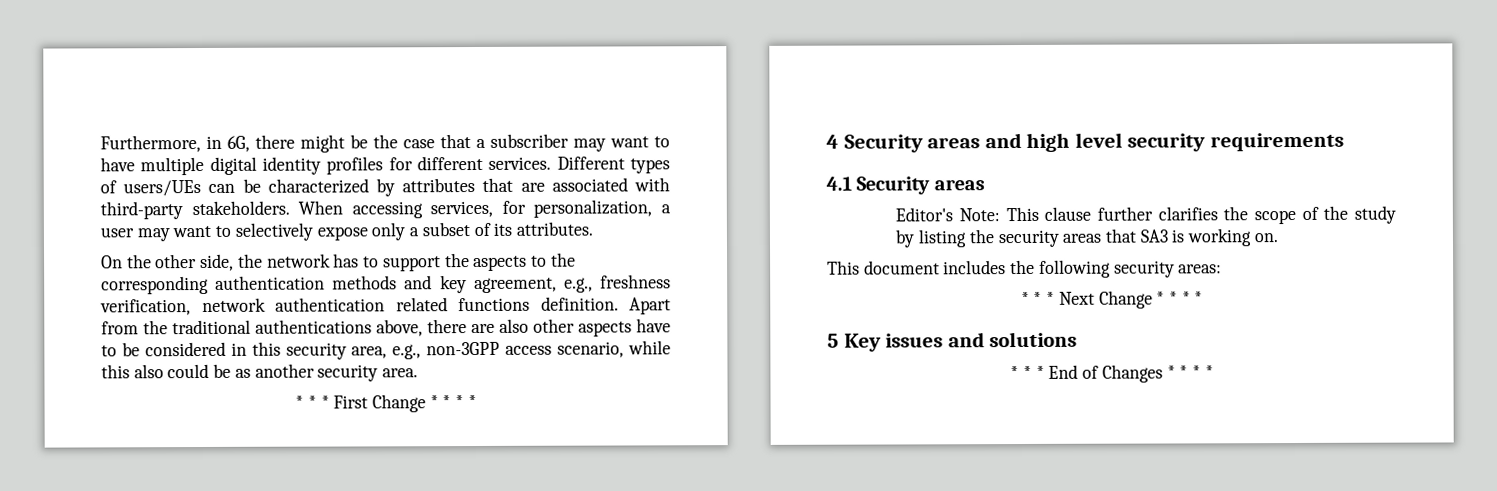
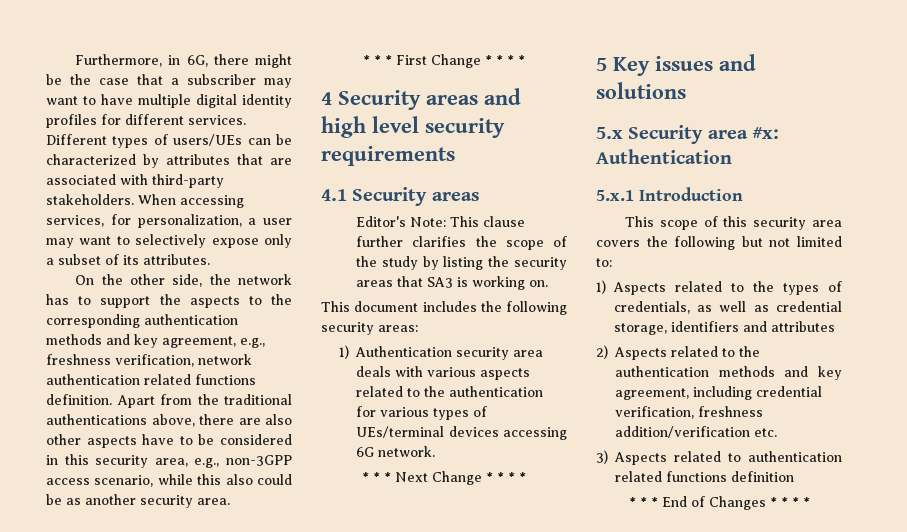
+ 1) Authentication security area deals with various aspects related to the authentication for various types of UEs/terminal devices accessing 6G network.
+ 5.x Security area #x: Authentication
+ 5.x.1 Introduction
+ This scope of this security area covers the following but not limited to:
+ 1) Aspects related to the types of credentials, as well as credential storage, identifiers and attributes
+ 2) Aspects related to the authentication methods and key agreement, including credential verification, freshness addition/verification etc.
+ 3) Aspects related to authentication related functions definition

